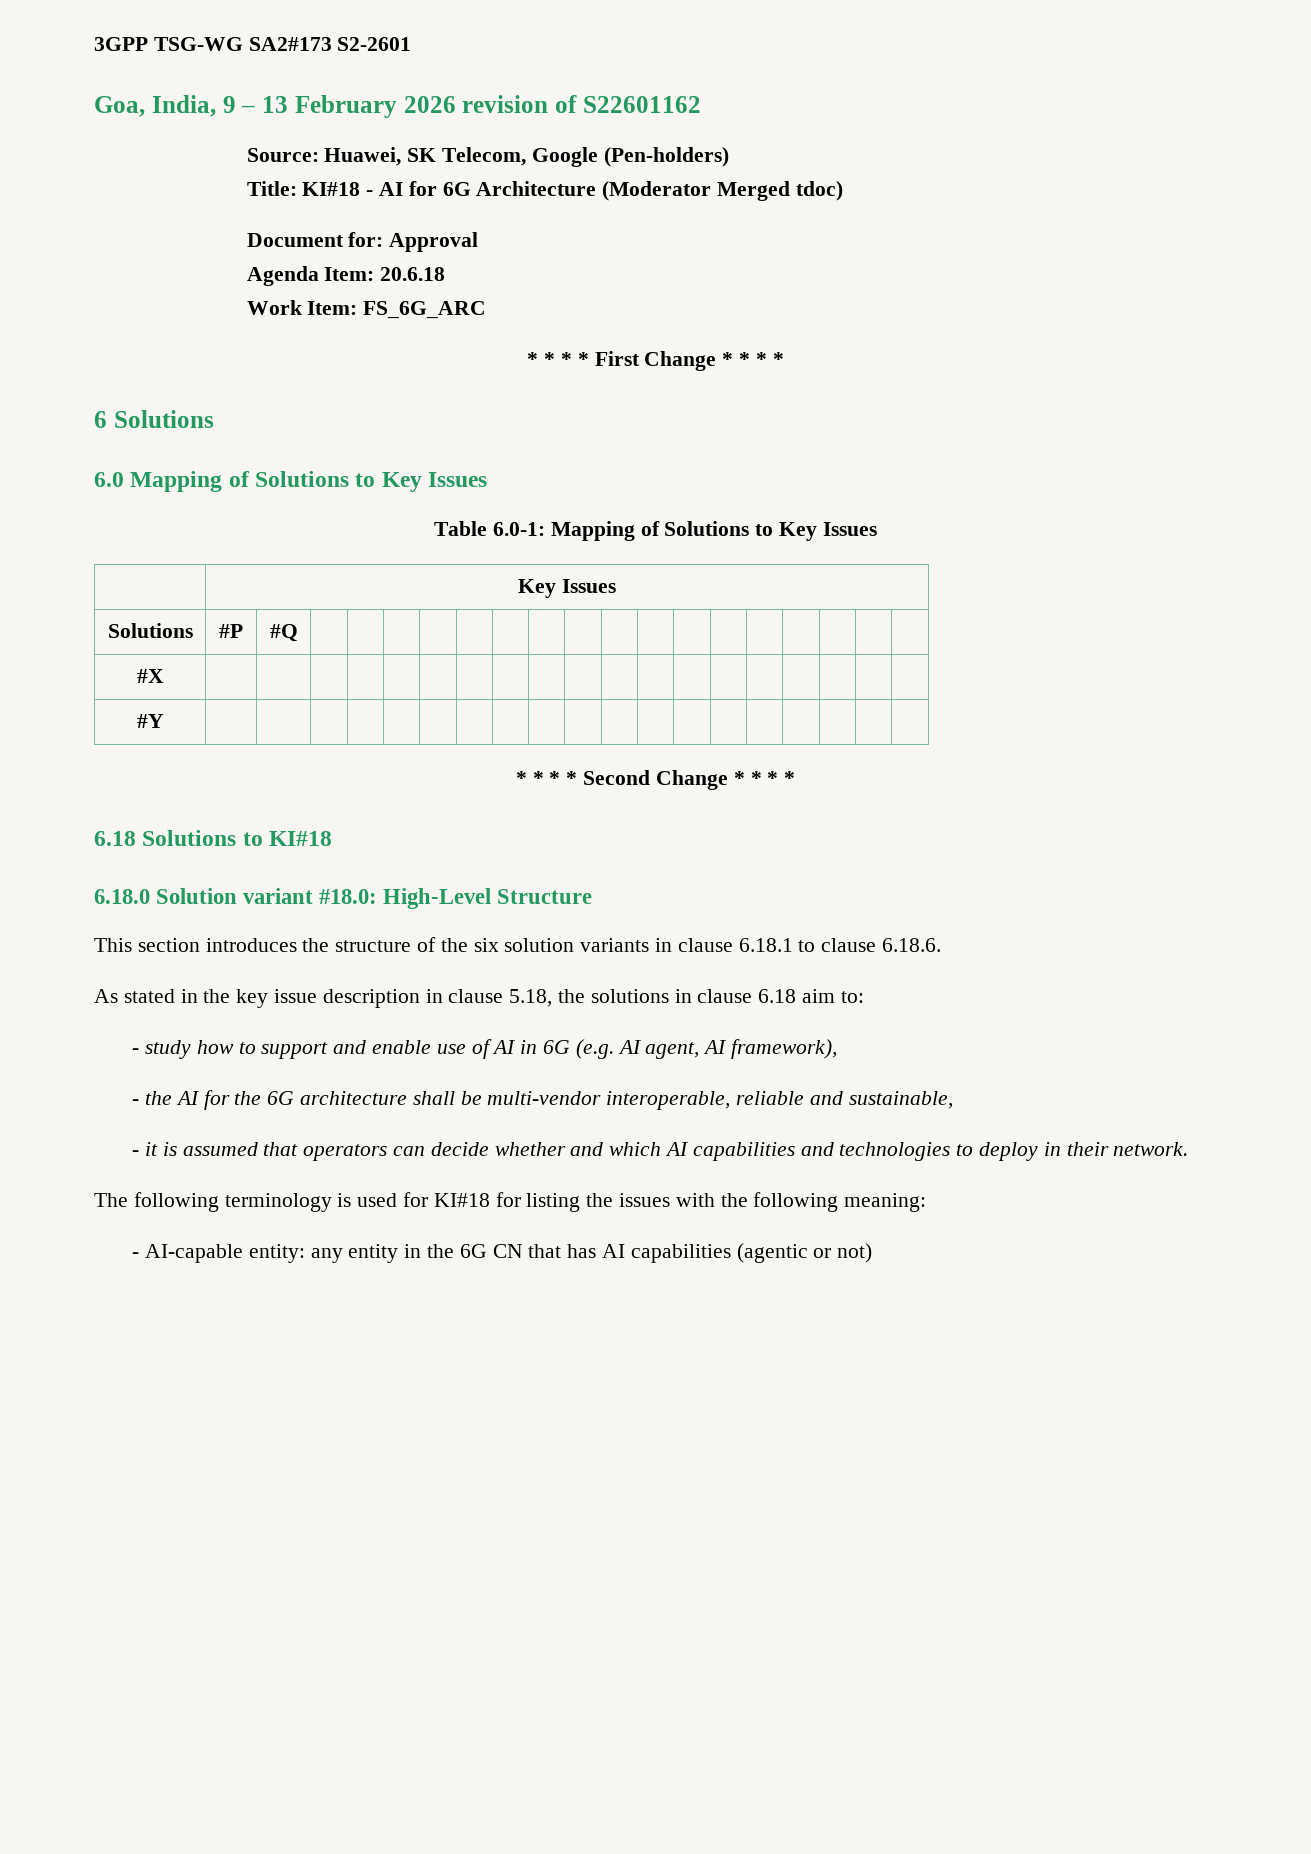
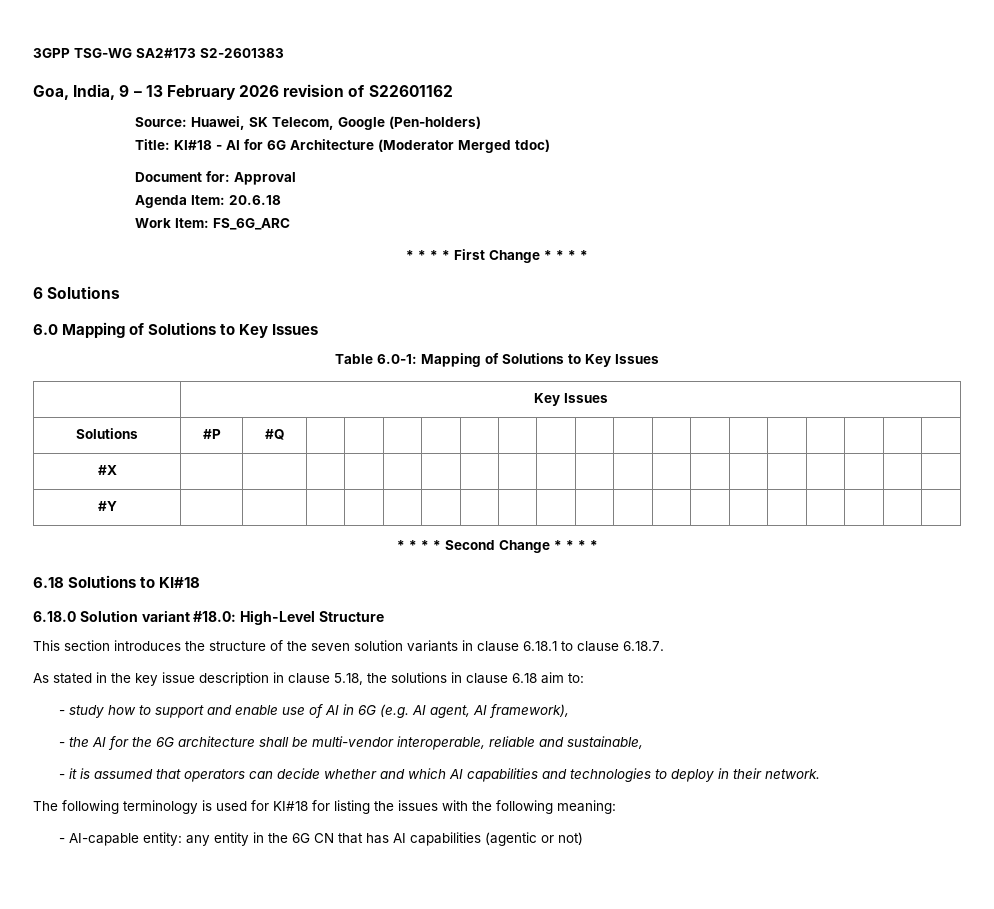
- 3GPP TSG-WG SA2#173 S2-2601
+ 3GPP TSG-WG SA2#173 S2-2601383
- This section introduces the structure of the six solution variants in clause 6.18.1 to clause 6.18.6.
+ This section introduces the structure of the seven solution variants in clause 6.18.1 to clause 6.18.7.

